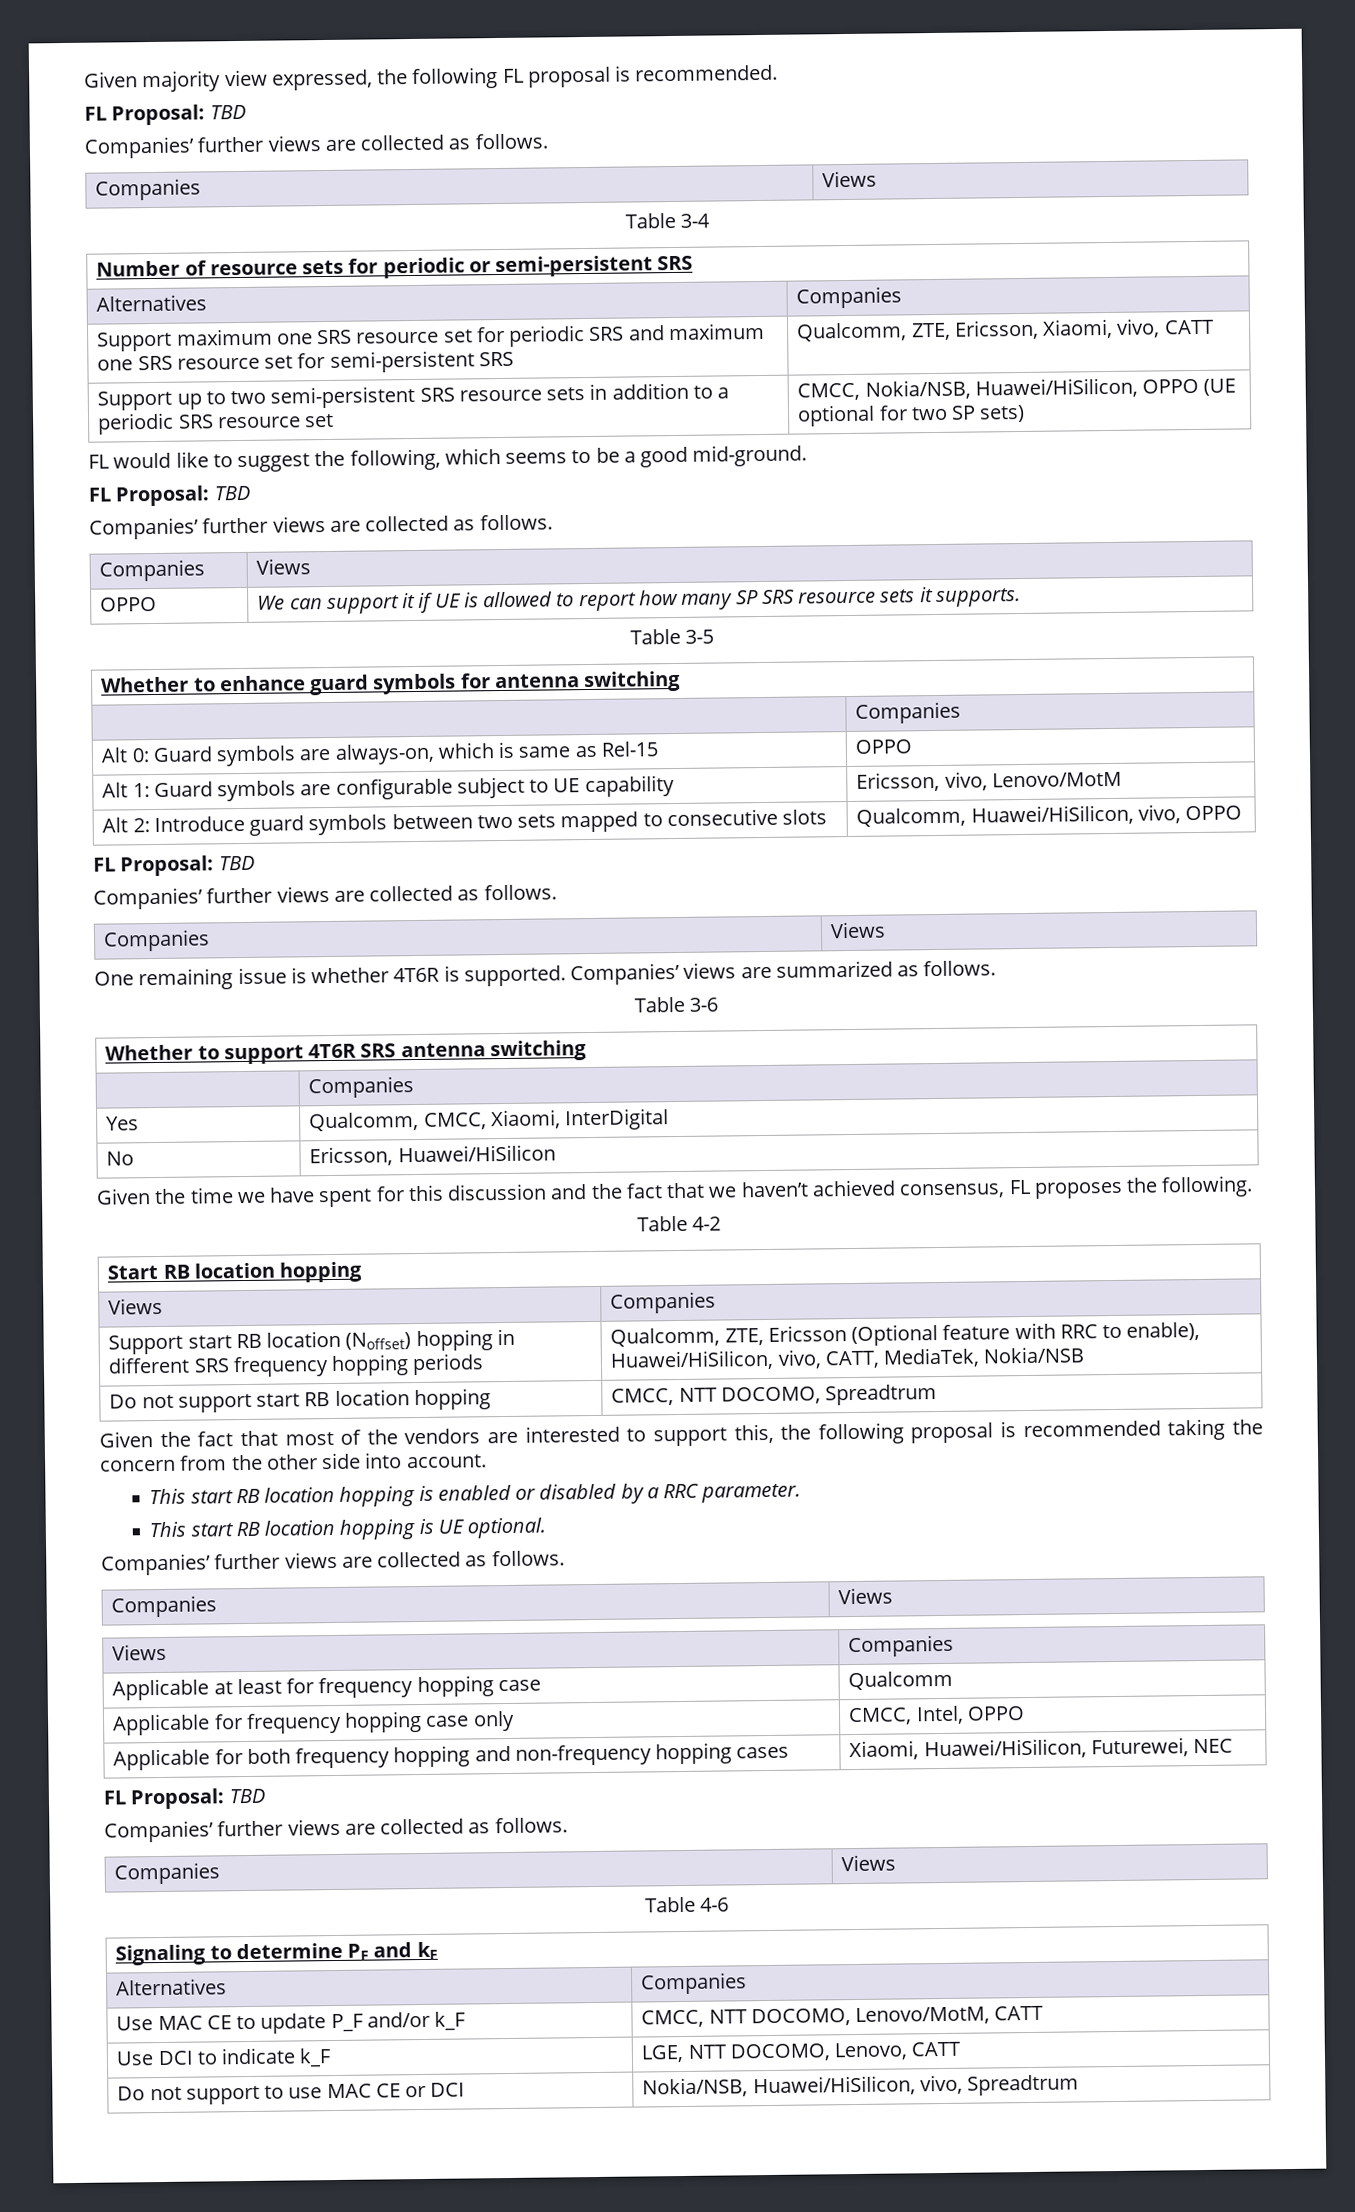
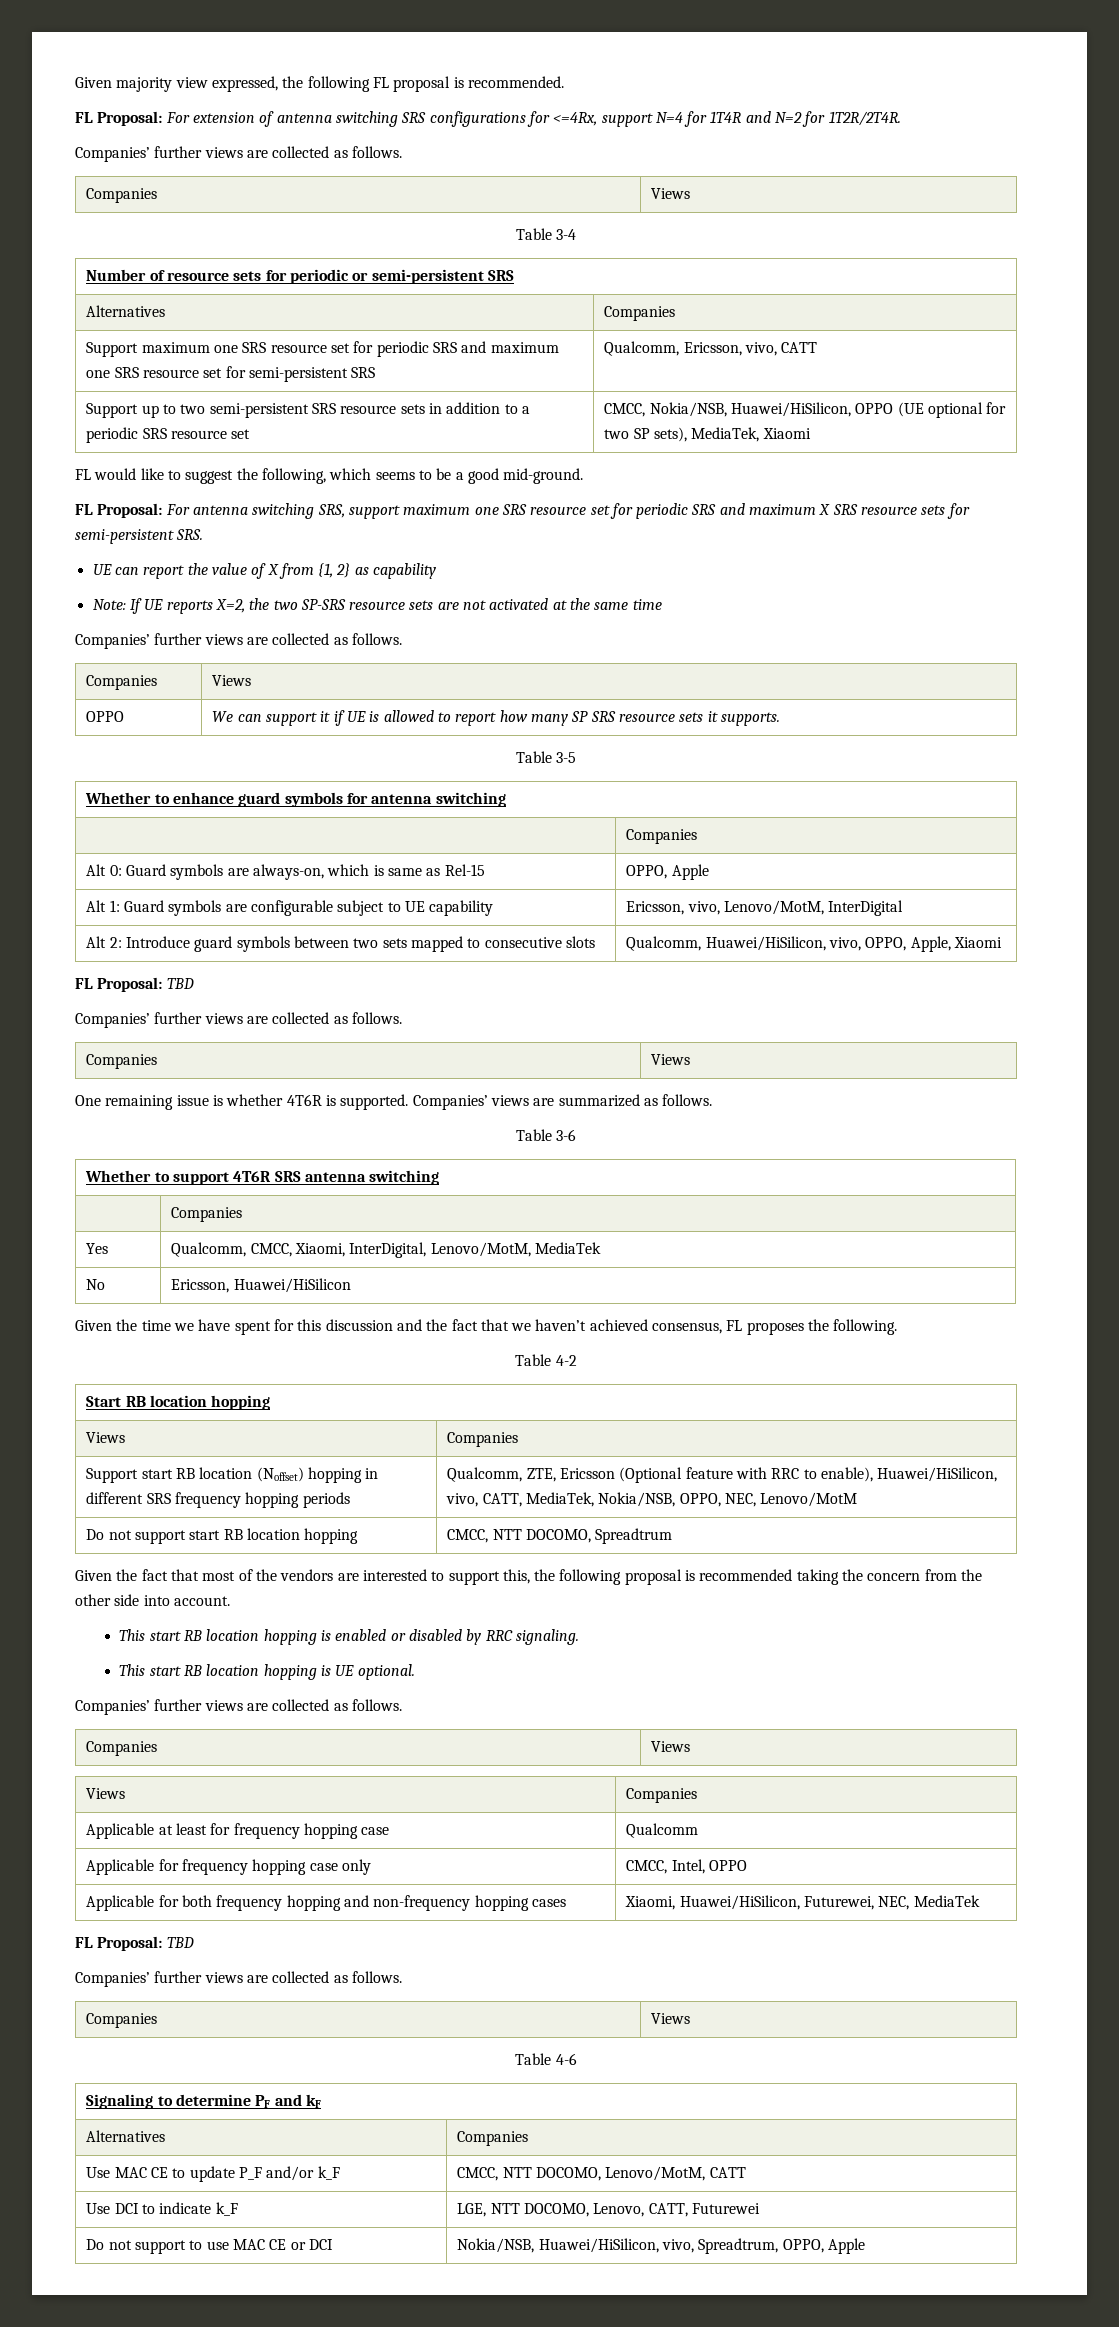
  Given majority view expressed, the following FL proposal is recommended.
- FL Proposal: TBD
+ FL Proposal: For extension of antenna switching SRS configurations for <=4Rx, support N=4 for 1T4R and N=2 for 1T2R/2T4R.
- Support maximum one SRS resource set for periodic SRS and maximum one SRS resource set for semi-persistent SRS | Qualcomm, ZTE, Ericsson, Xiaomi, vivo, CATT
+ Support maximum one SRS resource set for periodic SRS and maximum one SRS resource set for semi-persistent SRS | Qualcomm, Ericsson, vivo, CATT
- Support up to two semi-persistent SRS resource sets in addition to a periodic SRS resource set | CMCC, Nokia/NSB, Huawei/HiSilicon, OPPO (UE optional for two SP sets)
+ Support up to two semi-persistent SRS resource sets in addition to a periodic SRS resource set | CMCC, Nokia/NSB, Huawei/HiSilicon, OPPO (UE optional for two SP sets), MediaTek, Xiaomi
  FL would like to suggest the following, which seems to be a good mid-ground.
- FL Proposal: TBD
+ FL Proposal: For antenna switching SRS, support maximum one SRS resource set for periodic SRS and maximum X SRS resource sets for semi-persistent SRS.
+ UE can report the value of X from {1, 2} as capability
+ Note: If UE reports X=2, the two SP-SRS resource sets are not activated at the same time
- Alt 0: Guard symbols are always-on, which is same as Rel-15 | OPPO
+ Alt 0: Guard symbols are always-on, which is same as Rel-15 | OPPO, Apple
- Alt 1: Guard symbols are configurable subject to UE capability | Ericsson, vivo, Lenovo/MotM
+ Alt 1: Guard symbols are configurable subject to UE capability | Ericsson, vivo, Lenovo/MotM, InterDigital
- Alt 2: Introduce guard symbols between two sets mapped to consecutive slots | Qualcomm, Huawei/HiSilicon, vivo, OPPO
+ Alt 2: Introduce guard symbols between two sets mapped to consecutive slots | Qualcomm, Huawei/HiSilicon, vivo, OPPO, Apple, Xiaomi
- Yes | Qualcomm, CMCC, Xiaomi, InterDigital
+ Yes | Qualcomm, CMCC, Xiaomi, InterDigital, Lenovo/MotM, MediaTek
- Support start RB location (Noffset) hopping in different SRS frequency hopping periods | Qualcomm, ZTE, Ericsson (Optional feature with RRC to enable), Huawei/HiSilicon, vivo, CATT, MediaTek, Nokia/NSB
+ Support start RB location (Noffset) hopping in different SRS frequency hopping periods | Qualcomm, ZTE, Ericsson (Optional feature with RRC to enable), Huawei/HiSilicon, vivo, CATT, MediaTek, Nokia/NSB, OPPO, NEC, Lenovo/MotM
- This start RB location hopping is enabled or disabled by a RRC parameter.
+ This start RB location hopping is enabled or disabled by RRC signaling.
- Applicable for both frequency hopping and non-frequency hopping cases | Xiaomi, Huawei/HiSilicon, Futurewei, NEC
+ Applicable for both frequency hopping and non-frequency hopping cases | Xiaomi, Huawei/HiSilicon, Futurewei, NEC, MediaTek
- Use DCI to indicate k_F | LGE, NTT DOCOMO, Lenovo, CATT
+ Use DCI to indicate k_F | LGE, NTT DOCOMO, Lenovo, CATT, Futurewei
- Do not support to use MAC CE or DCI | Nokia/NSB, Huawei/HiSilicon, vivo, Spreadtrum
+ Do not support to use MAC CE or DCI | Nokia/NSB, Huawei/HiSilicon, vivo, Spreadtrum, OPPO, Apple

